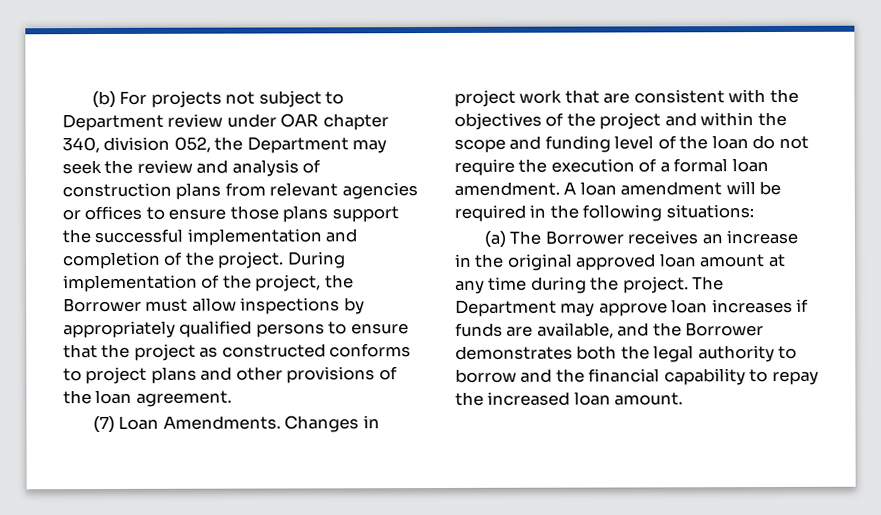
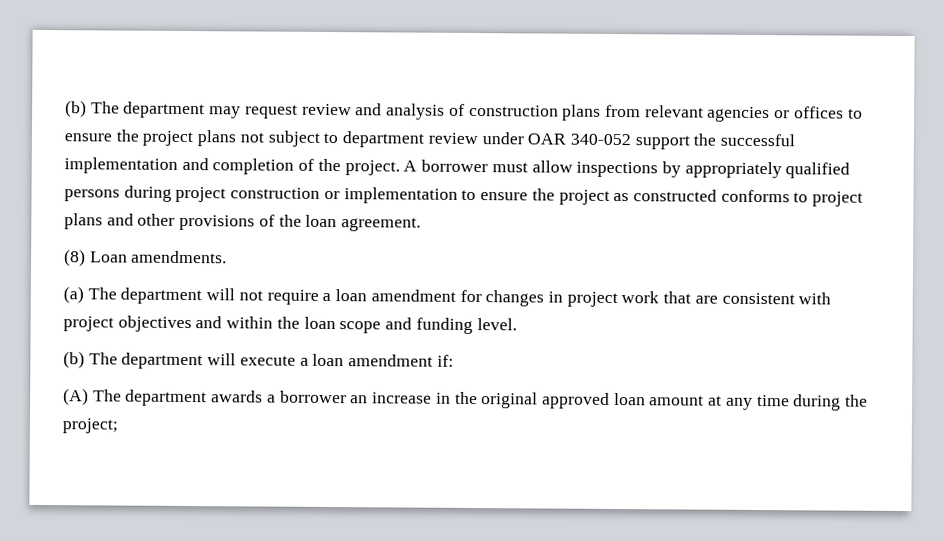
- (b) For projects not subject to Department review under OAR chapter 340, division 052, the Department may seek the review and analysis of construction plans from relevant agencies or offices to ensure those plans support the successful implementation and completion of the project.
+ (b) The department may request review and analysis of construction plans from relevant agencies or offices to ensure the project plans not subject to department review under OAR 340-052 support the successful implementation and completion of the project.
- During implementation of the project, the Borrower must allow inspections by appropriately qualified persons to ensure that the project as constructed conforms to project plans and other provisions of the loan agreement.
+ A borrower must allow inspections by appropriately qualified persons during project construction or implementation to ensure the project as constructed conforms to project plans and other provisions of the loan agreement.
- (7) Loan Amendments. Changes in project work that are consistent with the objectives of the project and within the scope and funding level of the loan do not require the execution of a formal loan amendment. A loan amendment will be required in the following situations:
- (a) The Borrower receives an increase in the original approved loan amount at any time during the project. The Department may approve loan increases if funds are available, and the Borrower demonstrates both the legal authority to borrow and the financial capability to repay the increased loan amount.
+ (8) Loan amendments.
+ (a) The department will not require a loan amendment for changes in project work that are consistent with project objectives and within the loan scope and funding level.
+ (b) The department will execute a loan amendment if:
+ (A) The department awards a borrower an increase in the original approved loan amount at any time during the project;

